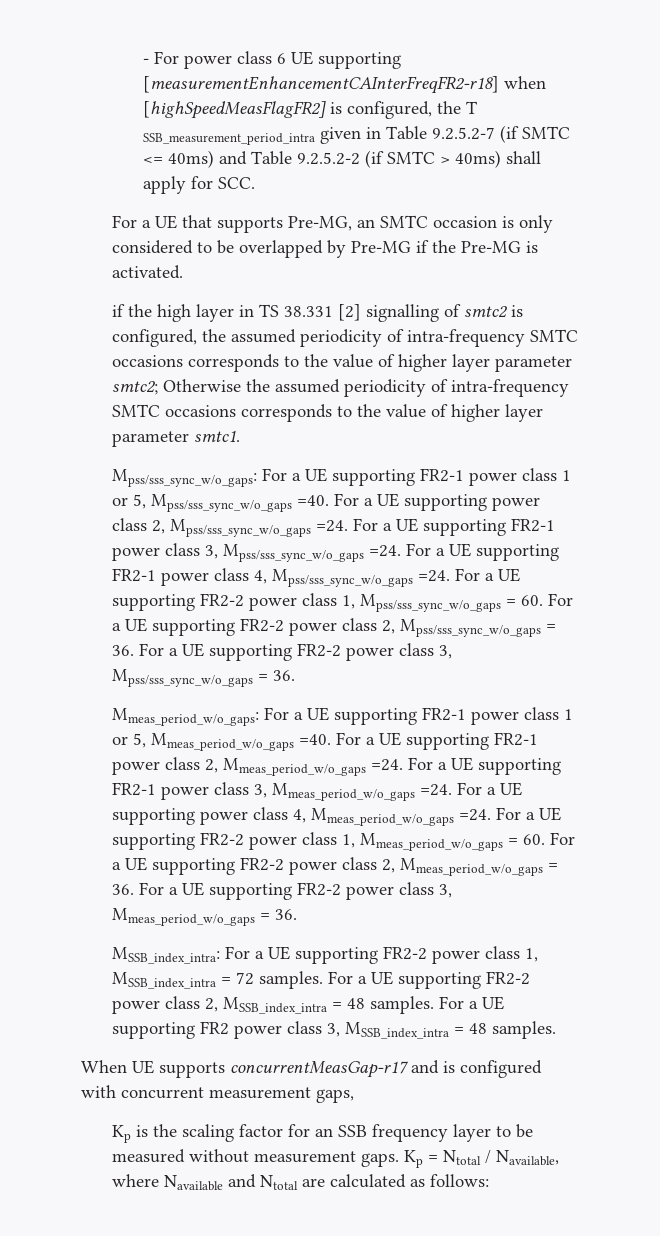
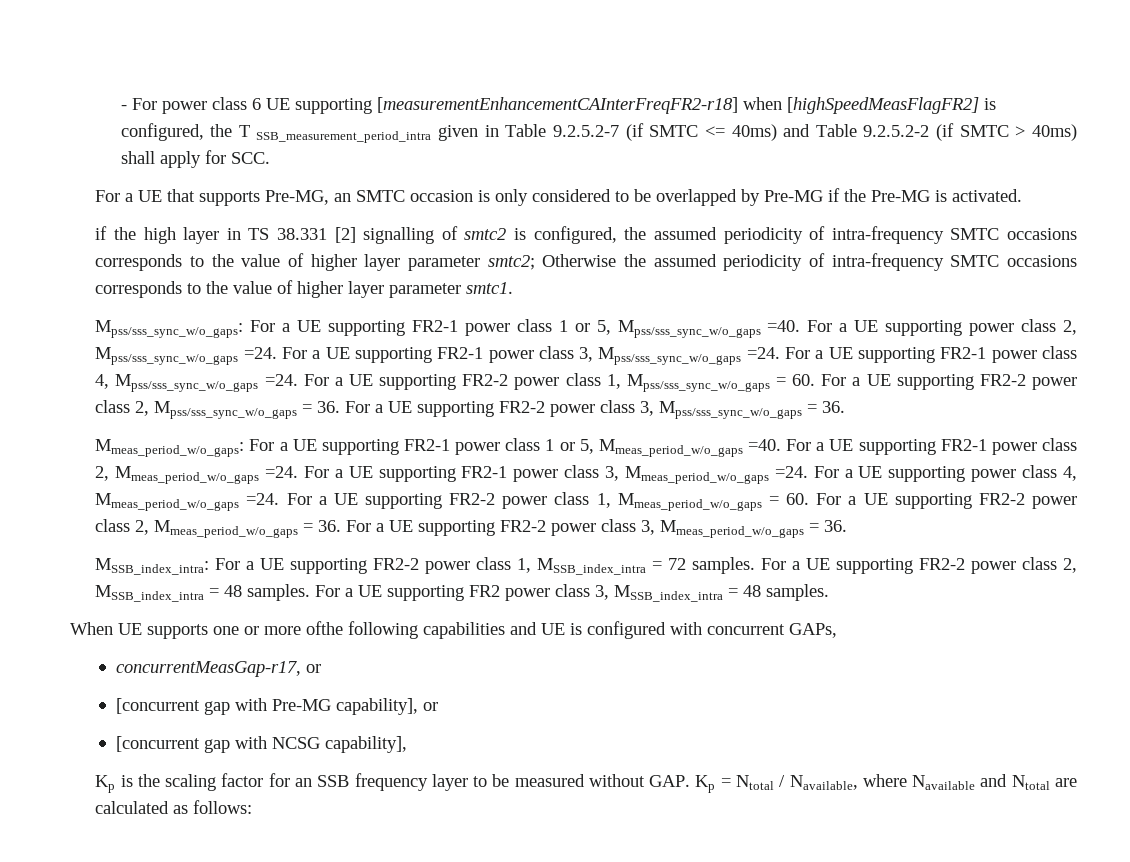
- When UE supports concurrentMeasGap-r17 and is configured with concurrent measurement gaps,
+ When UE supports one or more ofthe following capabilities and UE is configured with concurrent GAPs,
+ concurrentMeasGap-r17, or
+ [concurrent gap with Pre-MG capability], or
+ [concurrent gap with NCSG capability],
- Kp is the scaling factor for an SSB frequency layer to be measured without measurement gaps. Kp = Ntotal / Navailable, where Navailable and Ntotal are calculated as follows:
+ Kp is the scaling factor for an SSB frequency layer to be measured without GAP. Kp = Ntotal / Navailable, where Navailable and Ntotal are calculated as follows:

